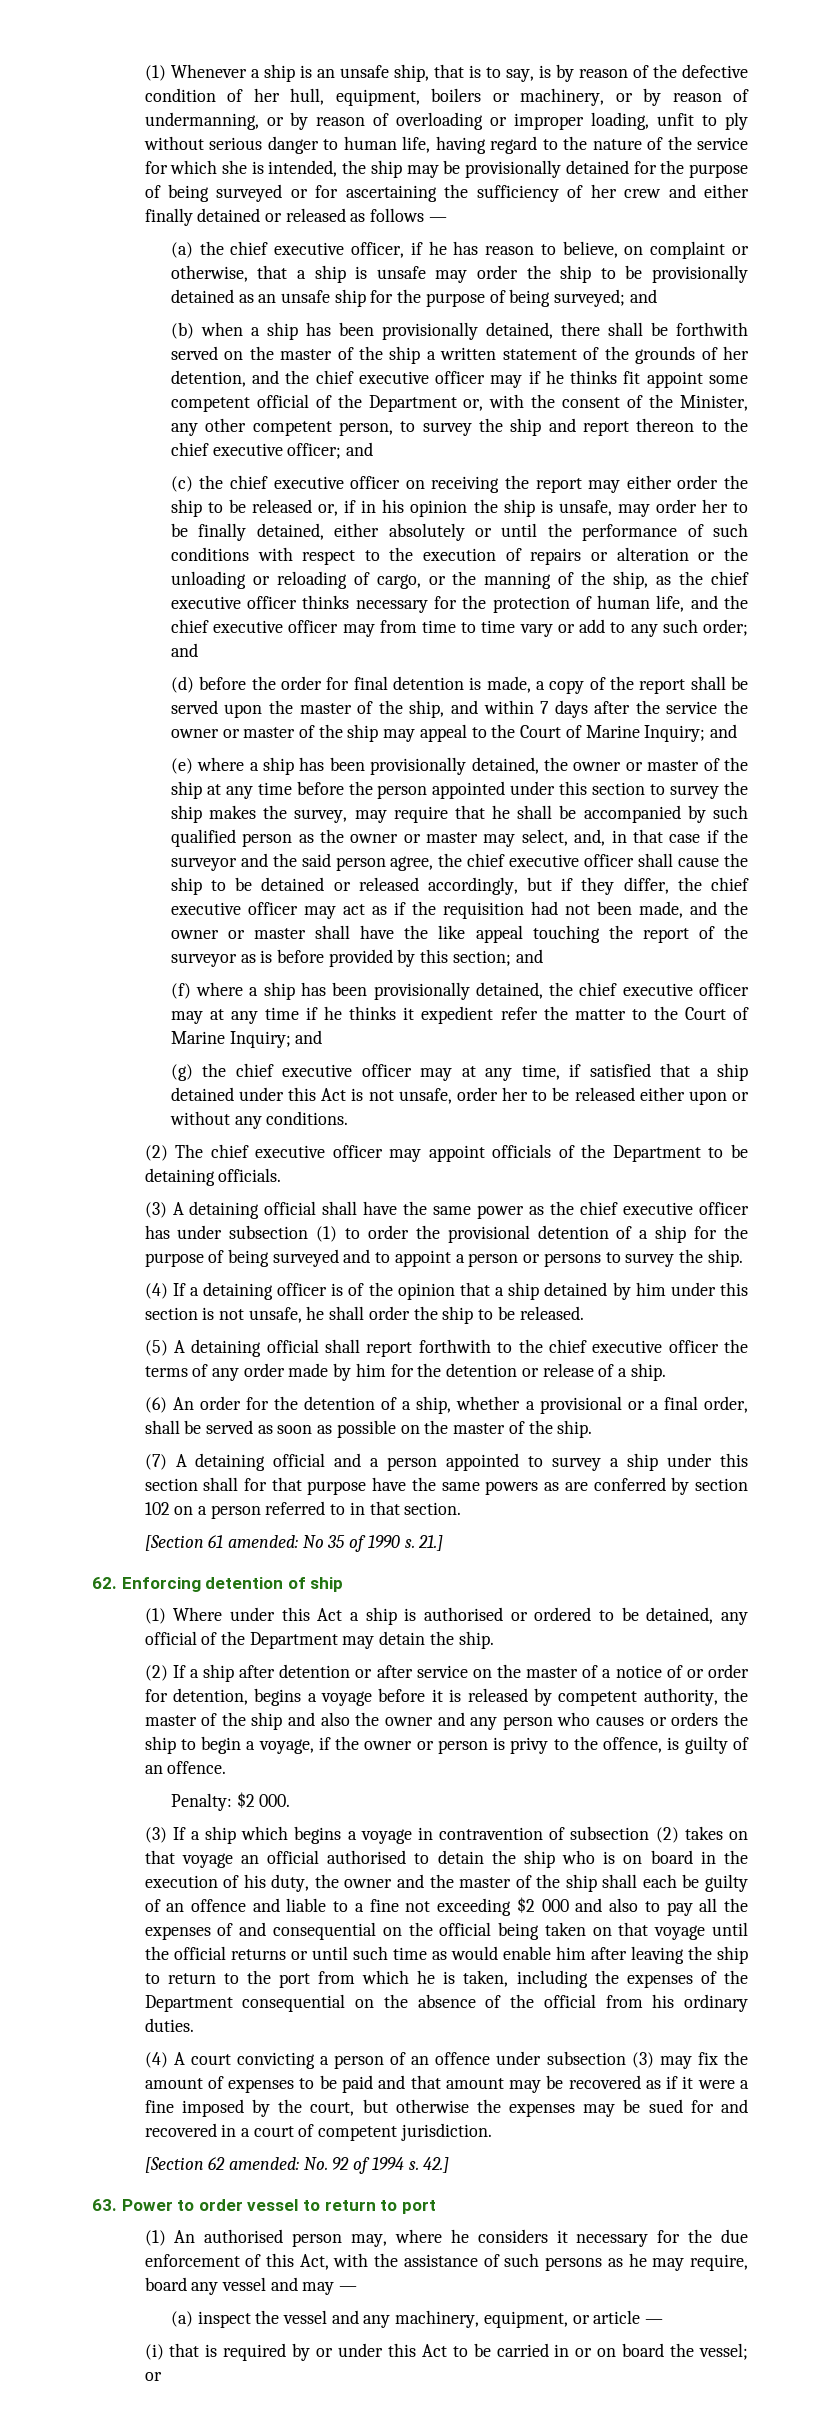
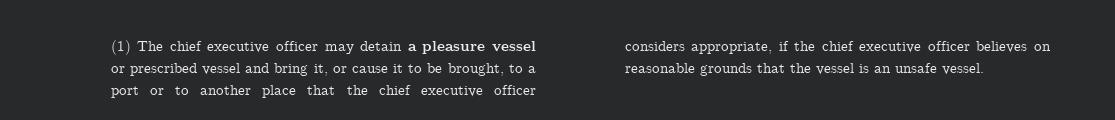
- (1) Whenever a ship is an unsafe ship, that is to say, is by reason of the defective condition of her hull, equipment, boilers or machinery, or by reason of undermanning, or by reason of overloading or improper loading, unfit to ply without serious danger to human life, having regard to the nature of the service for which she is intended, the ship may be provisionally detained for the purpose of being surveyed or for ascertaining the sufficiency of her crew and either finally detained or released as follows —
- (a) the chief executive officer, if he has reason to believe, on complaint or otherwise, that a ship is unsafe may order the ship to be provisionally detained as an unsafe ship for the purpose of being surveyed; and
- (b) when a ship has been provisionally detained, there shall be forthwith served on the master of the ship a written statement of the grounds of her detention, and the chief executive officer may if he thinks fit appoint some competent official of the Department or, with the consent of the Minister, any other competent person, to survey the ship and report thereon to the chief executive officer; and
- (c) the chief executive officer on receiving the report may either order the ship to be released or, if in his opinion the ship is unsafe, may order her to be finally detained, either absolutely or until the performance of such conditions with respect to the execution of repairs or alteration or the unloading or reloading of cargo, or the manning of the ship, as the chief executive officer thinks necessary for the protection of human life, and the chief executive officer may from time to time vary or add to any such order; and
- (d) before the order for final detention is made, a copy of the report shall be served upon the master of the ship, and within 7 days after the service the owner or master of the ship may appeal to the Court of Marine Inquiry; and
- (e) where a ship has been provisionally detained, the owner or master of the ship at any time before the person appointed under this section to survey the ship makes the survey, may require that he shall be accompanied by such qualified person as the owner or master may select, and, in that case if the surveyor and the said person agree, the chief executive officer shall cause the ship to be detained or released accordingly, but if they differ, the chief executive officer may act as if the requisition had not been made, and the owner or master shall have the like appeal touching the report of the surveyor as is before provided by this section; and
- (f) where a ship has been provisionally detained, the chief executive officer may at any time if he thinks it expedient refer the matter to the Court of Marine Inquiry; and
- (g) the chief executive officer may at any time, if satisfied that a ship detained under this Act is not unsafe, order her to be released either upon or without any conditions.
- (2) The chief executive officer may appoint officials of the Department to be detaining officials.
- (3) A detaining official shall have the same power as the chief executive officer has under subsection (1) to order the provisional detention of a ship for the purpose of being surveyed and to appoint a person or persons to survey the ship.
- (4) If a detaining officer is of the opinion that a ship detained by him under this section is not unsafe, he shall order the ship to be released.
- (5) A detaining official shall report forthwith to the chief executive officer the terms of any order made by him for the detention or release of a ship.
- (6) An order for the detention of a ship, whether a provisional or a final order, shall be served as soon as possible on the master of the ship.
- (7) A detaining official and a person appointed to survey a ship under this section shall for that purpose have the same powers as are conferred by section 102 on a person referred to in that section.
- [Section 61 amended: No 35 of 1990 s. 21.]
- 62. Enforcing detention of ship
- (1) Where under this Act a ship is authorised or ordered to be detained, any official of the Department may detain the ship.
- (2) If a ship after detention or after service on the master of a notice of or order for detention, begins a voyage before it is released by competent authority, the master of the ship and also the owner and any person who causes or orders the ship to begin a voyage, if the owner or person is privy to the offence, is guilty of an offence.
- Penalty: $2 000.
- (3) If a ship which begins a voyage in contravention of subsection (2) takes on that voyage an official authorised to detain the ship who is on board in the execution of his duty, the owner and the master of the ship shall each be guilty of an offence and liable to a fine not exceeding $2 000 and also to pay all the expenses of and consequential on the official being taken on that voyage until the official returns or until such time as would enable him after leaving the ship to return to the port from which he is taken, including the expenses of the Department consequential on the absence of the official from his ordinary duties.
- (4) A court convicting a person of an offence under subsection (3) may fix the amount of expenses to be paid and that amount may be recovered as if it were a fine imposed by the court, but otherwise the expenses may be sued for and recovered in a court of competent jurisdiction.
- [Section 62 amended: No. 92 of 1994 s. 42.]
- 63. Power to order vessel to return to port
- (1) An authorised person may, where he considers it necessary for the due enforcement of this Act, with the assistance of such persons as he may require, board any vessel and may —
- (a) inspect the vessel and any machinery, equipment, or article —
- (i) that is required by or under this Act to be carried in or on board the vessel; or
+ (1) The chief executive officer may detain a pleasure vessel or prescribed vessel and bring it, or cause it to be brought, to a port or to another place that the chief executive officer considers appropriate, if the chief executive officer believes on reasonable grounds that the vessel is an unsafe vessel.

